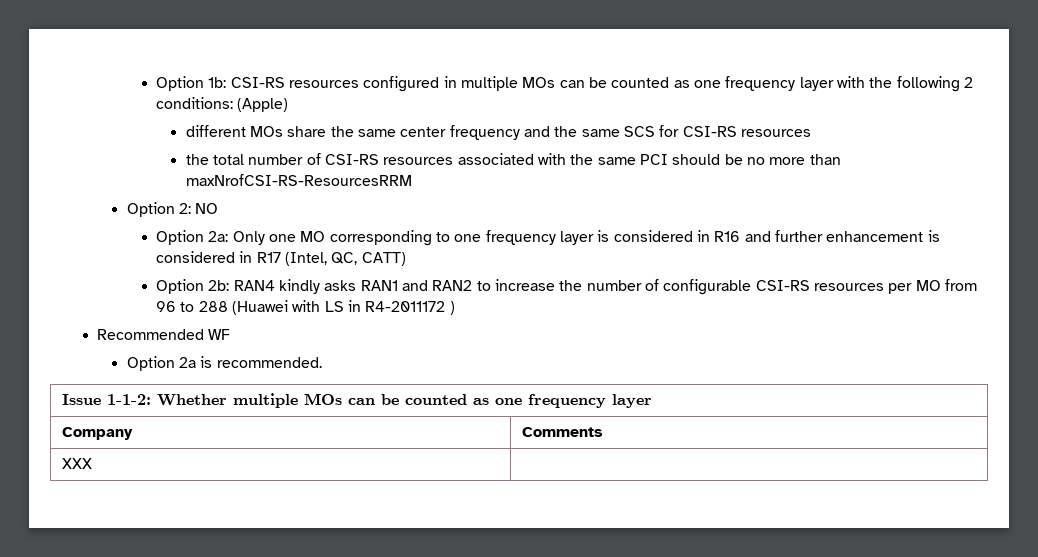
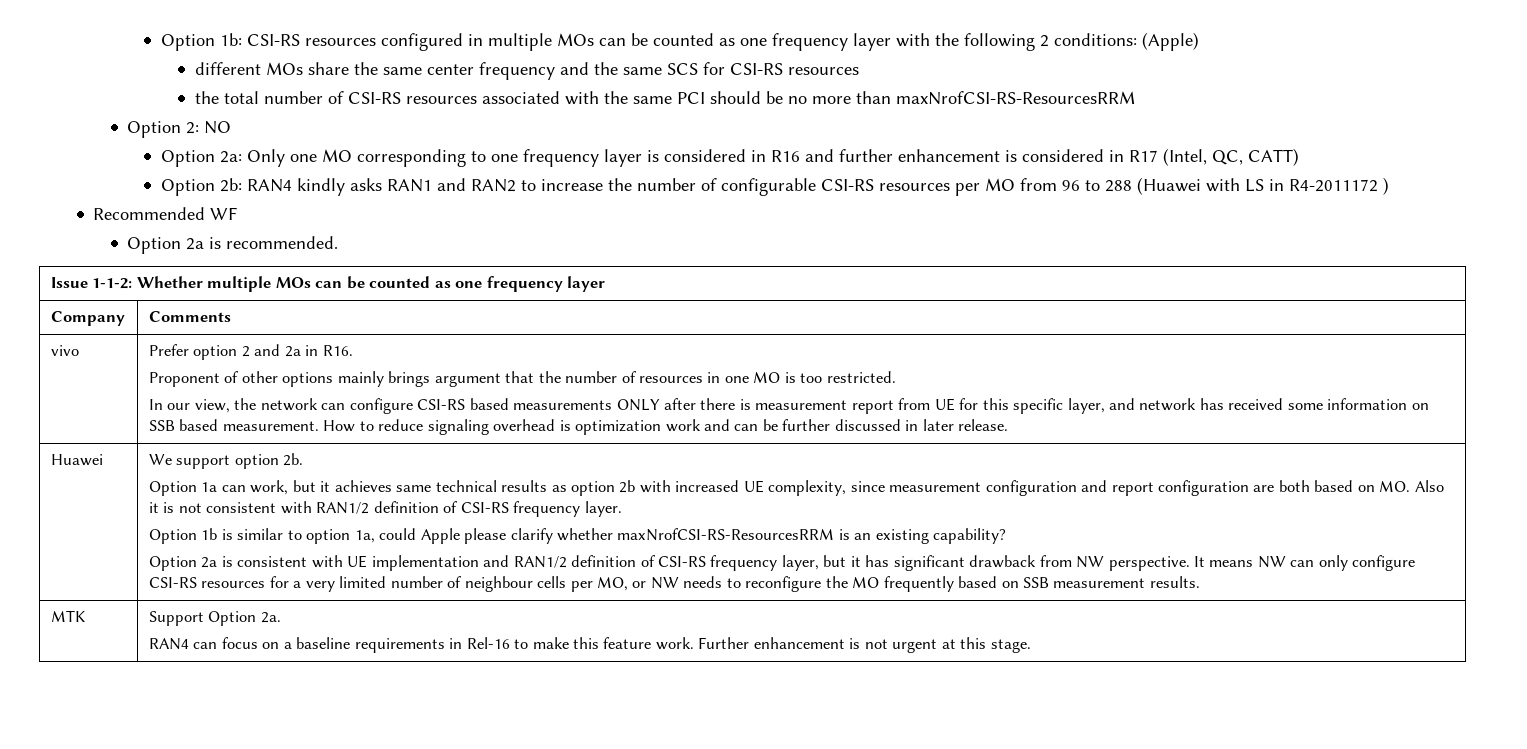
- XXX
+ vivo | Prefer option 2 and 2a in R16.
+ Proponent of other options mainly brings argument that the number of resources in one MO is too restricted.
+ In our view, the network can configure CSI-RS based measurements ONLY after there is measurement report from UE for this specific layer, and network has received some information on SSB based measurement. How to reduce signaling overhead is optimization work and can be further discussed in later release.
+ Huawei | We support option 2b.
+ Option 1a can work, but it achieves same technical results as option 2b with increased UE complexity, since measurement configuration and report configuration are both based on MO. Also it is not consistent with RAN1/2 definition of CSI-RS frequency layer.
+ Option 1b is similar to option 1a, could Apple please clarify whether maxNrofCSI-RS-ResourcesRRM is an existing capability?
+ Option 2a is consistent with UE implementation and RAN1/2 definition of CSI-RS frequency layer, but it has significant drawback from NW perspective. It means NW can only configure CSI-RS resources for a very limited number of neighbour cells per MO, or NW needs to reconfigure the MO frequently based on SSB measurement results.
+ MTK | Support Option 2a.
+ RAN4 can focus on a baseline requirements in Rel-16 to make this feature work. Further enhancement is not urgent at this stage.

